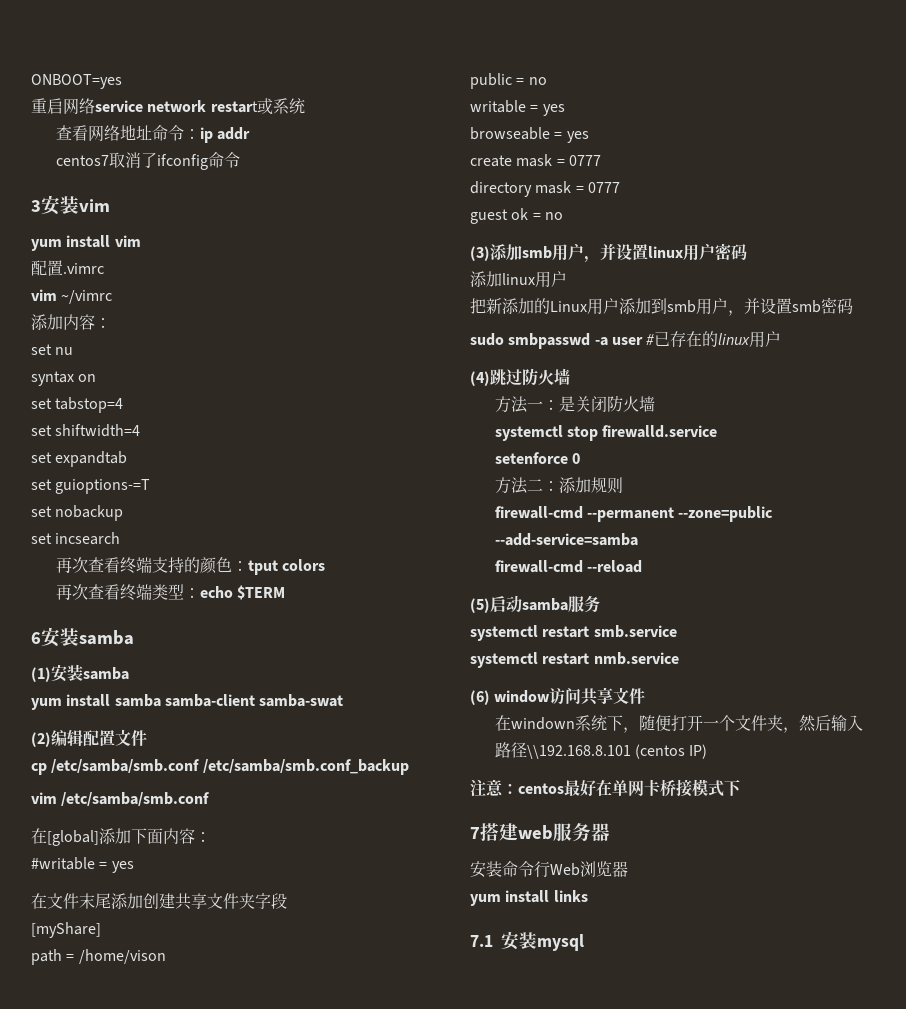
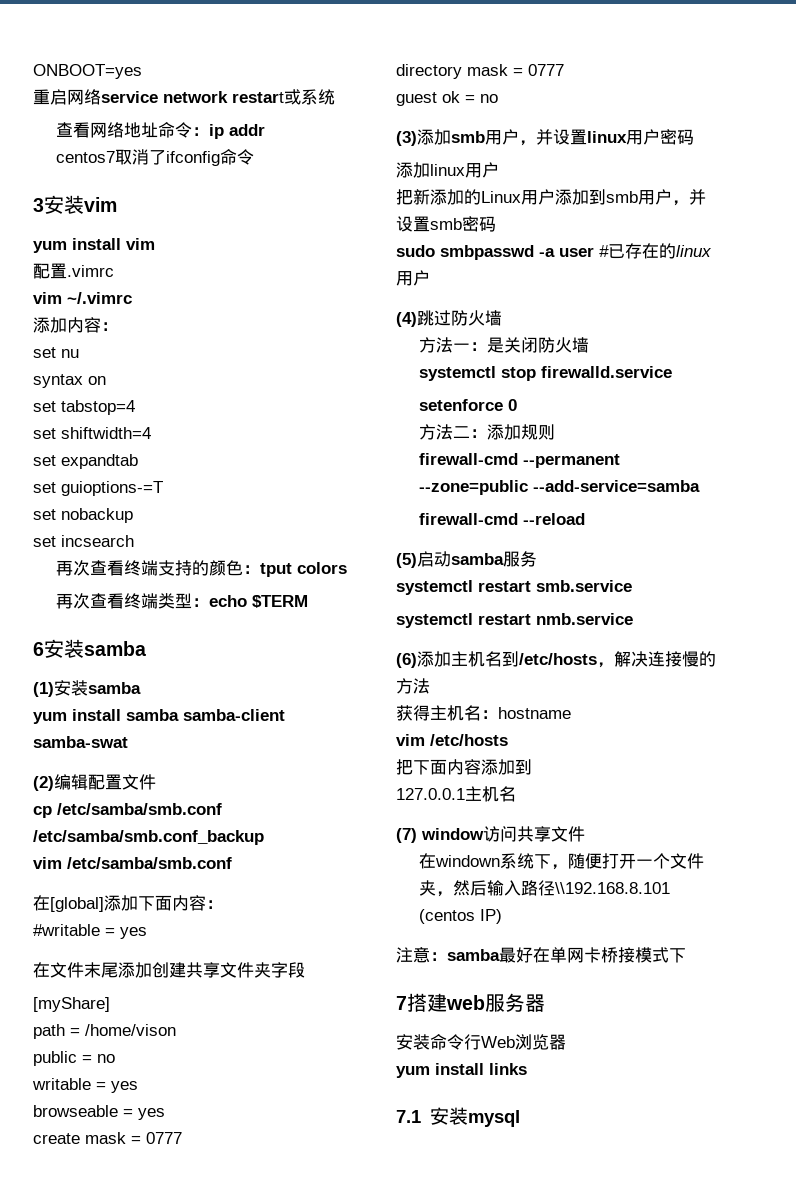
- vim ~/vimrc
+ vim ~/.vimrc
- (6) window访问共享文件
+ (6)添加主机名到/etc/hosts，解决连接慢的方法
+ 获得主机名：hostname
+ vim /etc/hosts
+ 把下面内容添加到
+ 127.0.0.1主机名
+ (7) window访问共享文件
- 注意：centos最好在单网卡桥接模式下
+ 注意：samba最好在单网卡桥接模式下

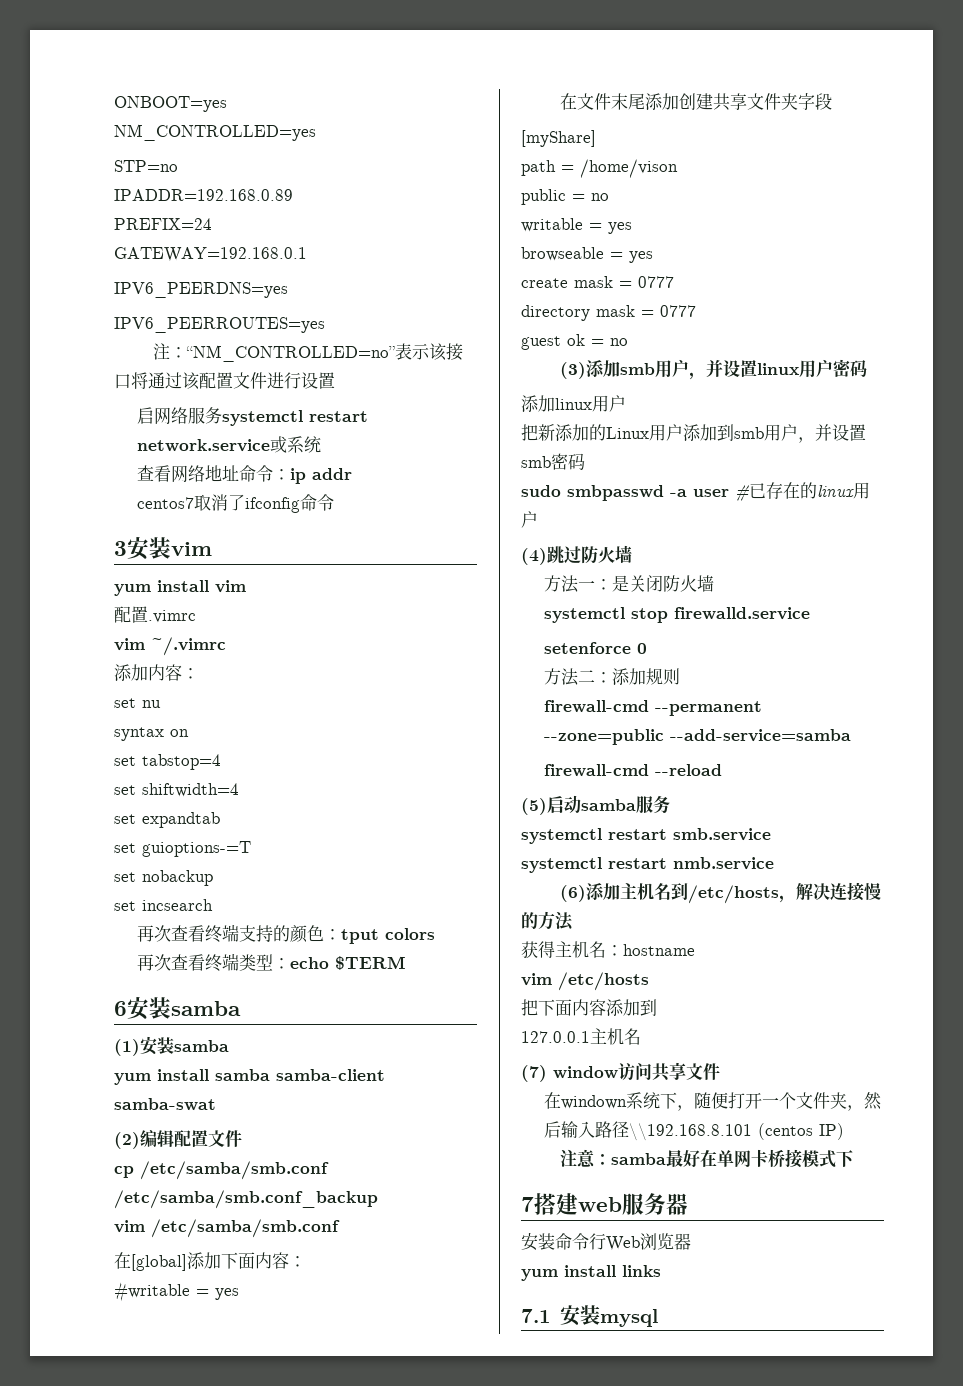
- 重启网络service network restart或系统
+ NM_CONTROLLED=yes
+ STP=no
+ IPADDR=192.168.0.89
+ PREFIX=24
+ GATEWAY=192.168.0.1
+ IPV6_PEERDNS=yes
+ IPV6_PEERROUTES=yes
+ 注：“NM_CONTROLLED=no”表示该接口将通过该配置文件进行设置
+ 启网络服务systemctl restart network.service或系统

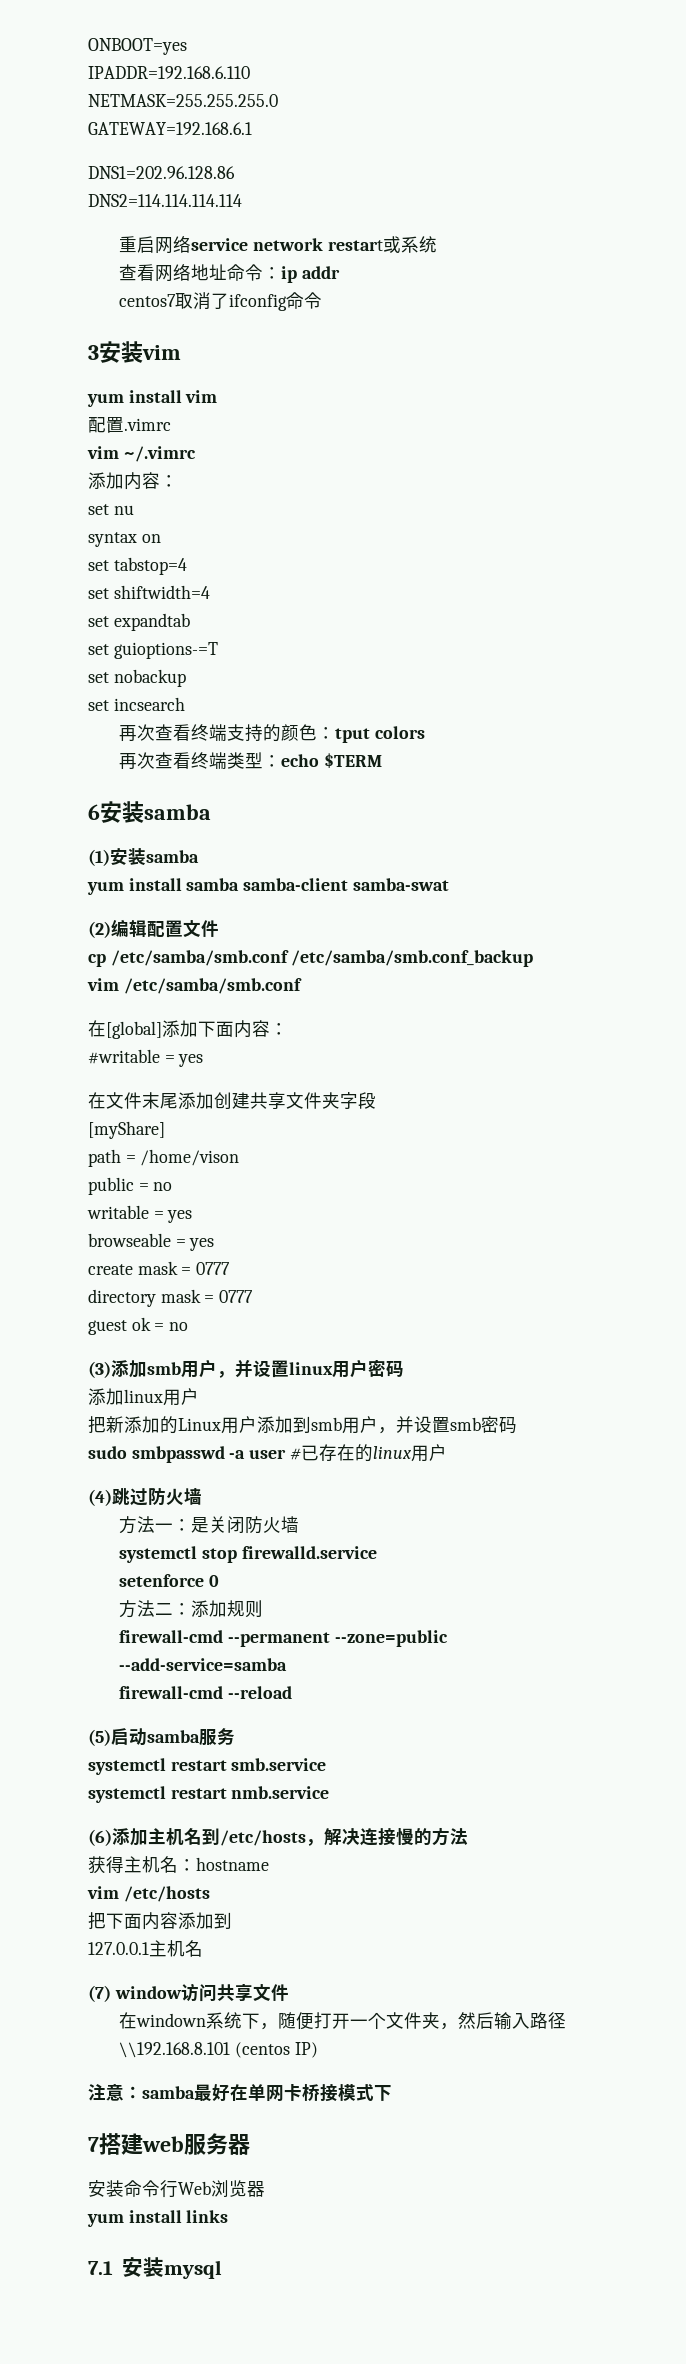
- NM_CONTROLLED=yes
- STP=no
- IPADDR=192.168.0.89
- PREFIX=24
- GATEWAY=192.168.0.1
- IPV6_PEERDNS=yes
- IPV6_PEERROUTES=yes
- 注：“NM_CONTROLLED=no”表示该接口将通过该配置文件进行设置
- 启网络服务systemctl restart network.service或系统
+ IPADDR=192.168.6.110
+ NETMASK=255.255.255.0
+ GATEWAY=192.168.6.1
+ DNS1=202.96.128.86
+ DNS2=114.114.114.114
+ 重启网络service network restart或系统

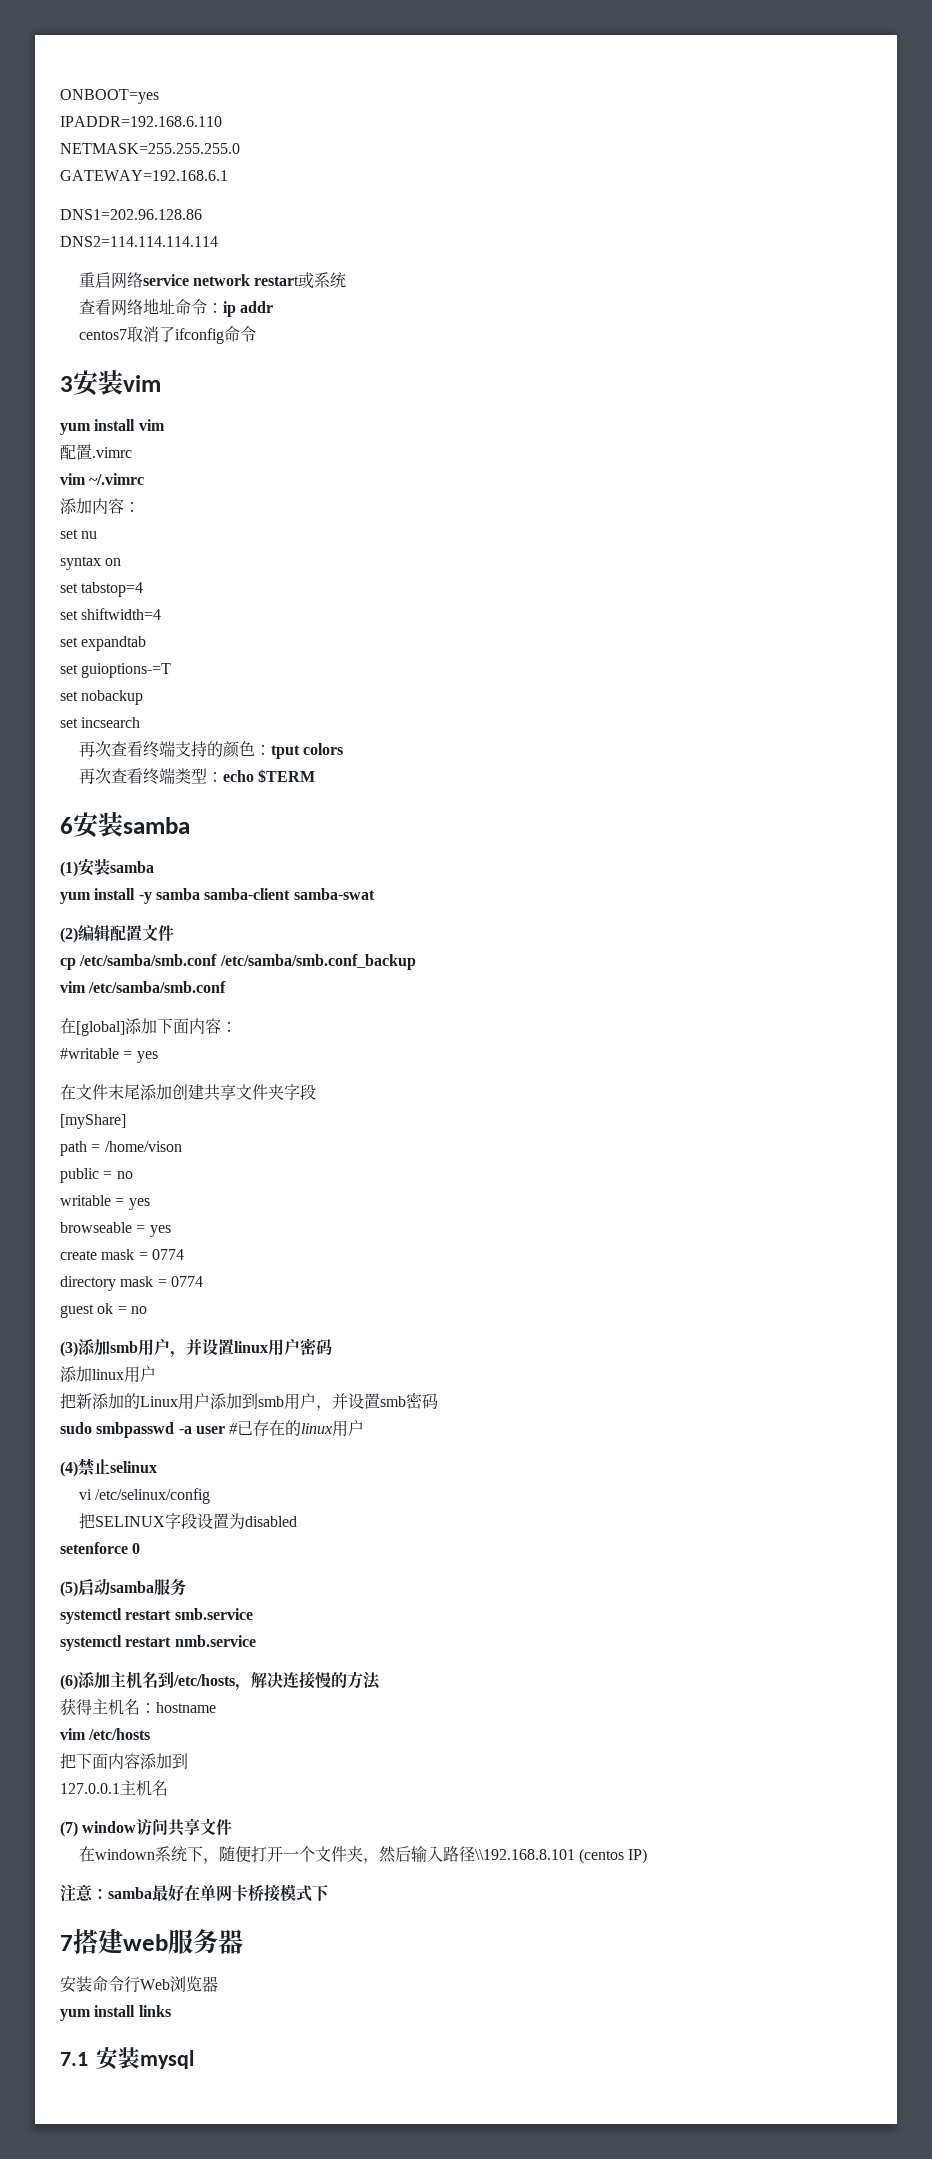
- yum install samba samba-client samba-swat
+ yum install -y samba samba-client samba-swat
- create mask = 0777
+ create mask = 0774
- directory mask = 0777
+ directory mask = 0774
- (4)跳过防火墙
- 方法一：是关闭防火墙
- systemctl stop firewalld.service
+ (4)禁止selinux
+ vi /etc/selinux/config
+ 把SELINUX字段设置为disabled
  setenforce 0
- 方法二：添加规则
- firewall-cmd --permanent --zone=public --add-service=samba
- firewall-cmd --reload

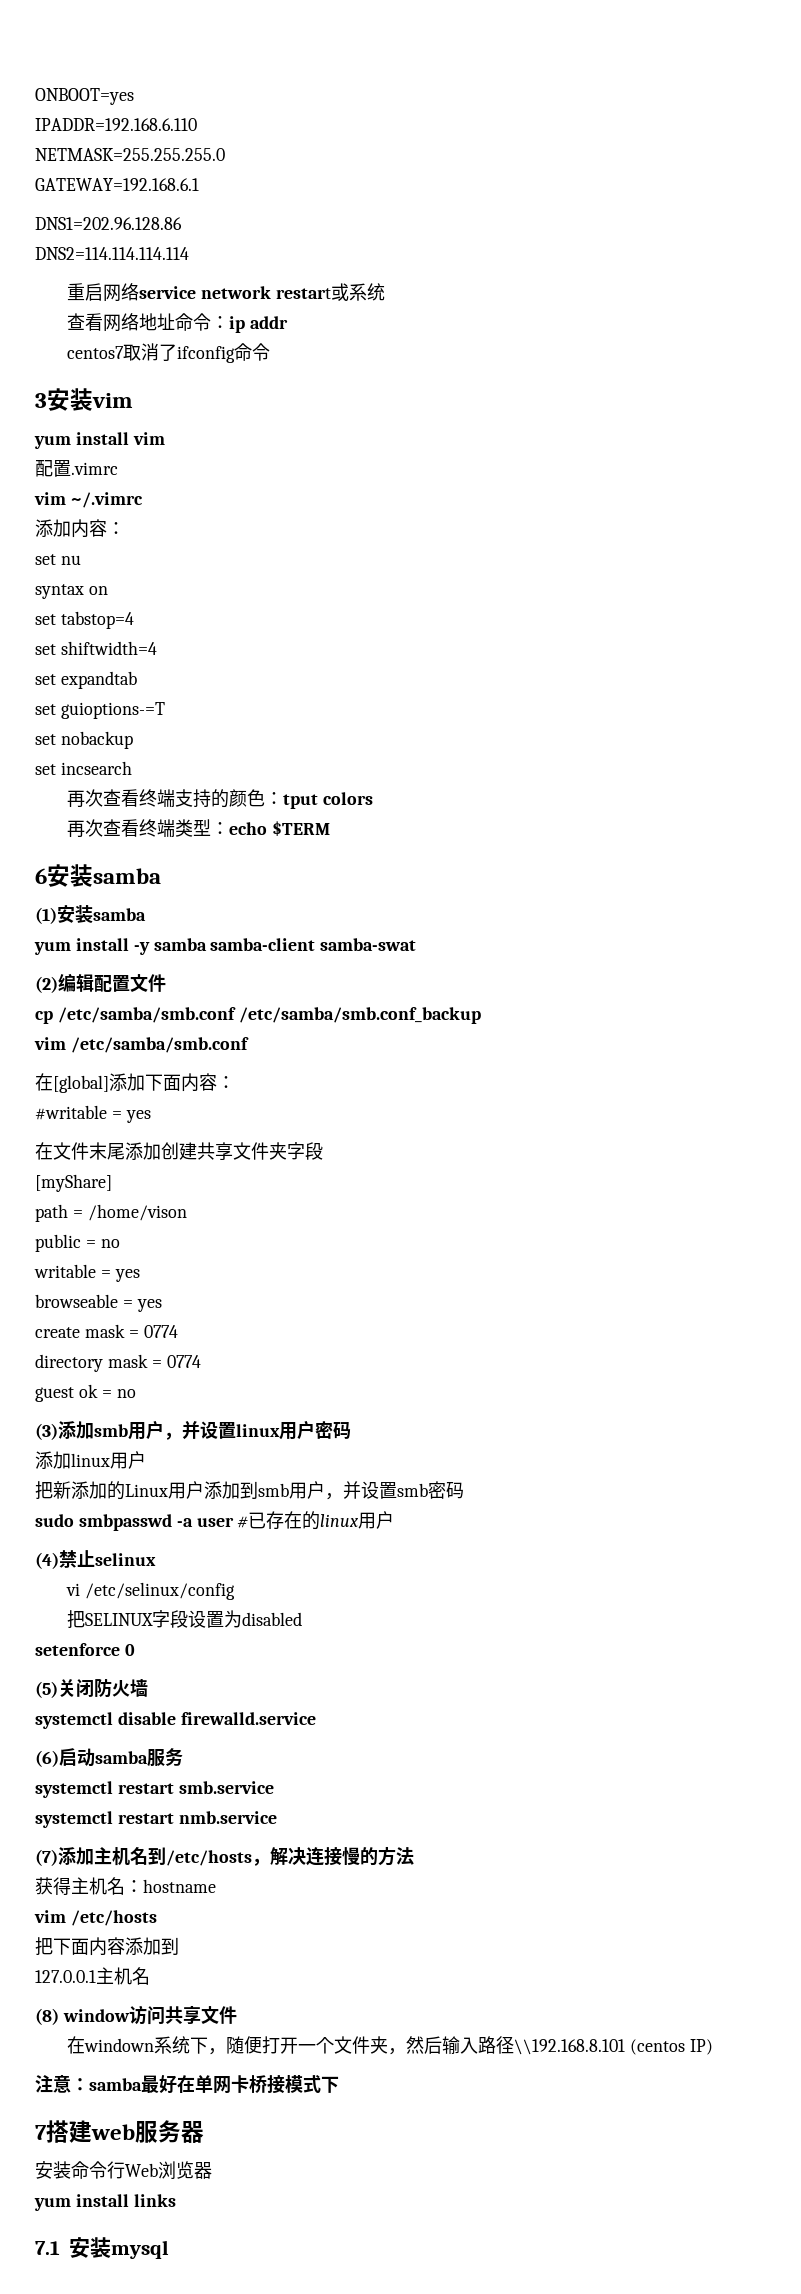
- (5)启动samba服务
+ (5)关闭防火墙
+ systemctl disable firewalld.service
+ (6)启动samba服务
- (6)添加主机名到/etc/hosts，解决连接慢的方法
+ (7)添加主机名到/etc/hosts，解决连接慢的方法
- (7) window访问共享文件
+ (8) window访问共享文件

